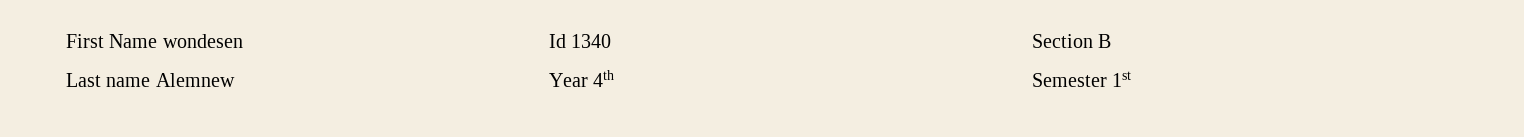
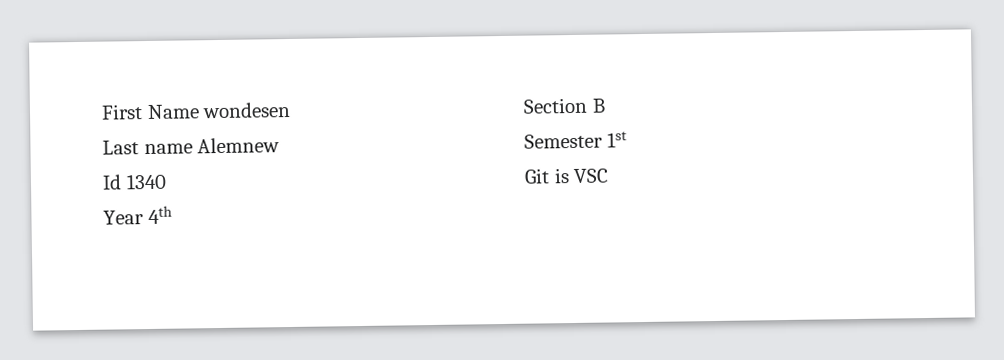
+ Git is VSC

